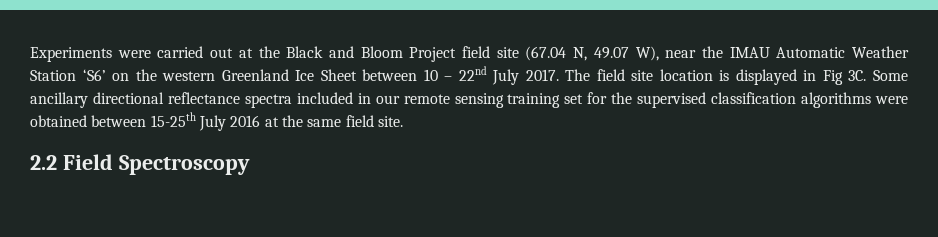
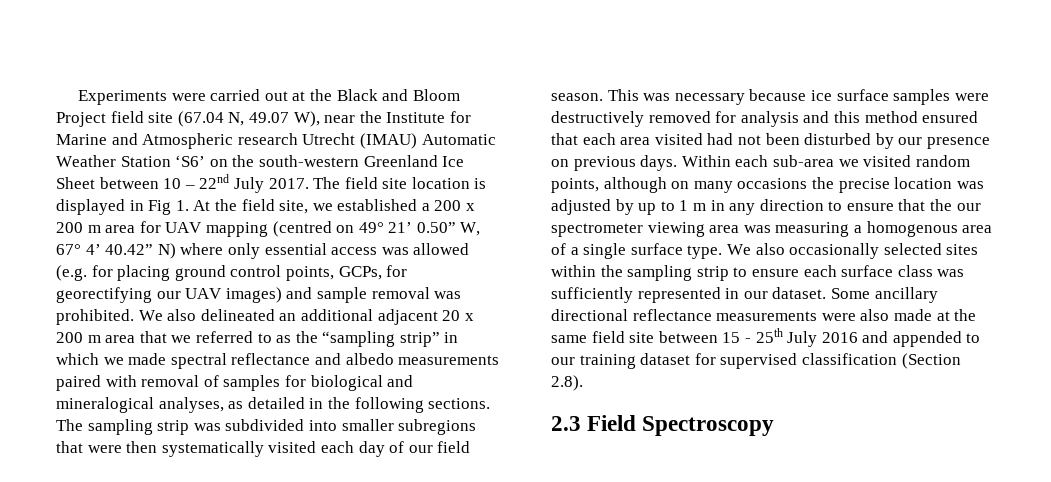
- Experiments were carried out at the Black and Bloom Project field site (67.04 N, 49.07 W), near the IMAU Automatic Weather Station ‘S6’ on the western Greenland Ice Sheet between 10 – 22nd July 2017.
+ Experiments were carried out at the Black and Bloom Project field site (67.04 N, 49.07 W), near the Institute for Marine and Atmospheric research Utrecht (IMAU) Automatic Weather Station ‘S6’ on the south-western Greenland Ice Sheet between 10 – 22nd July 2017.
- The field site location is displayed in Fig 3C. Some ancillary directional reflectance spectra included in our remote sensing training set for the supervised classification algorithms were obtained between 15-25th July 2016 at the same field site.
- 2.2 Field Spectroscopy
+ The field site location is displayed in Fig 1. At the field site, we established a 200 x 200 m area for UAV mapping (centred on 49° 21’ 0.50” W, 67° 4’ 40.42” N) where only essential access was allowed (e.g. for placing ground control points, GCPs, for georectifying our UAV images) and sample removal was prohibited. We also delineated an additional adjacent 20 x 200 m area that we referred to as the “sampling strip” in which we made spectral reflectance and albedo measurements paired with removal of samples for biological and mineralogical analyses, as detailed in the following sections. The sampling strip was subdivided into smaller subregions that were then systematically visited each day of our field season. This was necessary because ice surface samples were destructively removed for analysis and this method ensured that each area visited had not been disturbed by our presence on previous days. Within each sub-area we visited random points, although on many occasions the precise location was adjusted by up to 1 m in any direction to ensure that the our spectrometer viewing area was measuring a homogenous area of a single surface type. We also occasionally selected sites within the sampling strip to ensure each surface class was sufficiently represented in our dataset. Some ancillary directional reflectance measurements were also made at the same field site between 15 - 25th July 2016 and appended to our training dataset for supervised classification (Section 2.8).
+ 2.3 Field Spectroscopy

